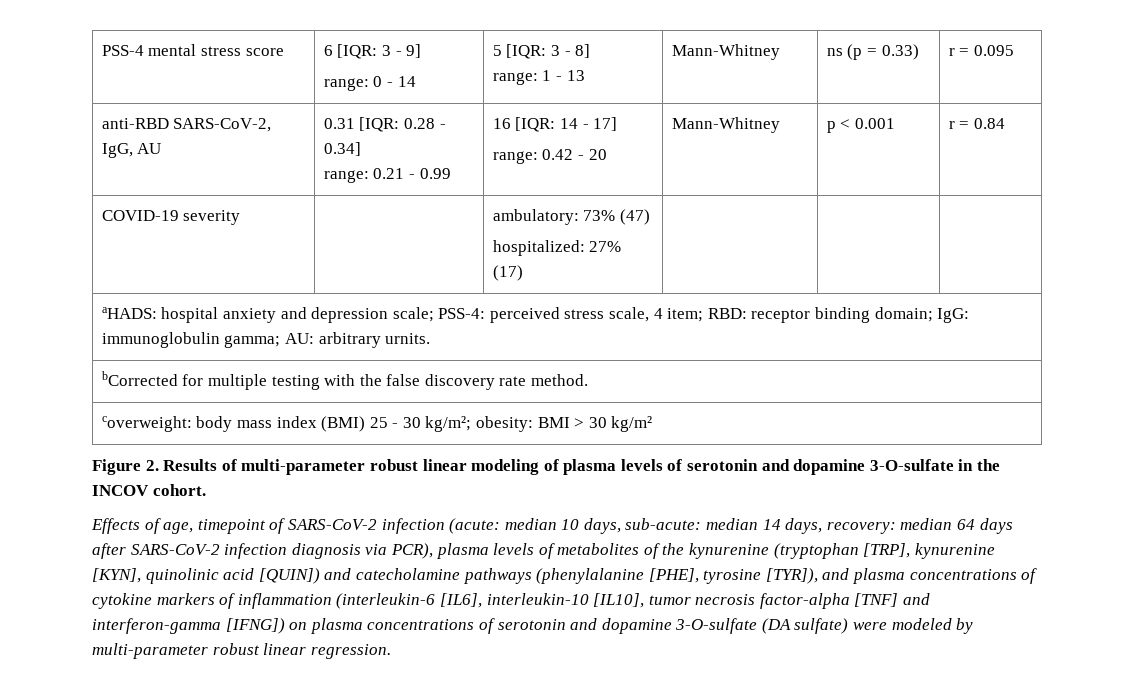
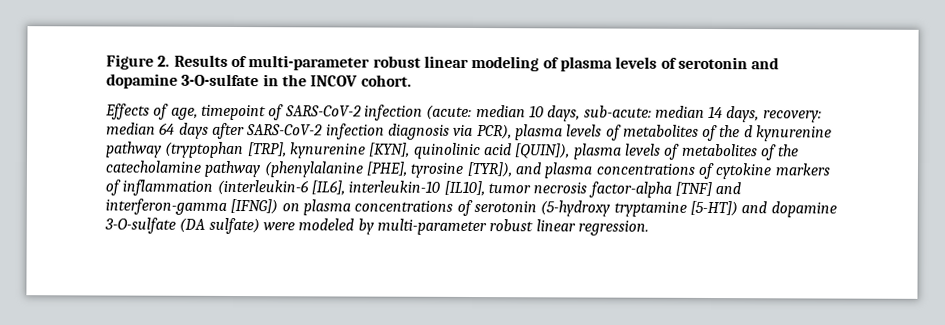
- PSS-4 mental stress score | 6 [IQR: 3 - 9]
- range: 0 - 14 | 5 [IQR: 3 - 8]
- range: 1 - 13 | Mann-Whitney | ns (p = 0.33) | r = 0.095
- anti-RBD SARS-CoV-2, IgG, AU | 0.31 [IQR: 0.28 - 0.34]
- range: 0.21 - 0.99 | 16 [IQR: 14 - 17]
- range: 0.42 - 20 | Mann-Whitney | p < 0.001 | r = 0.84
- COVID-19 severity | | ambulatory: 73% (47)
- hospitalized: 27% (17) | | |
- aHADS: hospital anxiety and depression scale; PSS-4: perceived stress scale, 4 item; RBD: receptor binding domain; IgG: immunoglobulin gamma; AU: arbitrary urnits.
- bCorrected for multiple testing with the false discovery rate method.
- coverweight: body mass index (BMI) 25 - 30 kg/m²; obesity: BMI > 30 kg/m²
- median 64 days after SARS-CoV-2 infection diagnosis via PCR), plasma levels of metabolites of the kynurenine (tryptophan [TRP], kynurenine [KYN], quinolinic acid [QUIN]) and catecholamine pathways (phenylalanine [PHE], tyrosine [TYR]), and plasma concentrations of cytokine markers of inflammation (interleukin-6 [IL6], interleukin-10 [IL10], tumor necrosis factor-alpha [TNF] and interferon-gamma [IFNG]) on plasma concentrations of serotonin and dopamine 3-O-sulfate (DA sulfate) were modeled by multi-parameter robust linear regression.
+ median 64 days after SARS-CoV-2 infection diagnosis via PCR), plasma levels of metabolites of the d kynurenine pathway (tryptophan [TRP], kynurenine [KYN], quinolinic acid [QUIN]), plasma levels of metabolites of the catecholamine pathway (phenylalanine [PHE], tyrosine [TYR]), and plasma concentrations of cytokine markers of inflammation (interleukin-6 [IL6], interleukin-10 [IL10], tumor necrosis factor-alpha [TNF] and interferon-gamma [IFNG]) on plasma concentrations of serotonin (5-hydroxy tryptamine [5-HT]) and dopamine 3-O-sulfate (DA sulfate) were modeled by multi-parameter robust linear regression.

